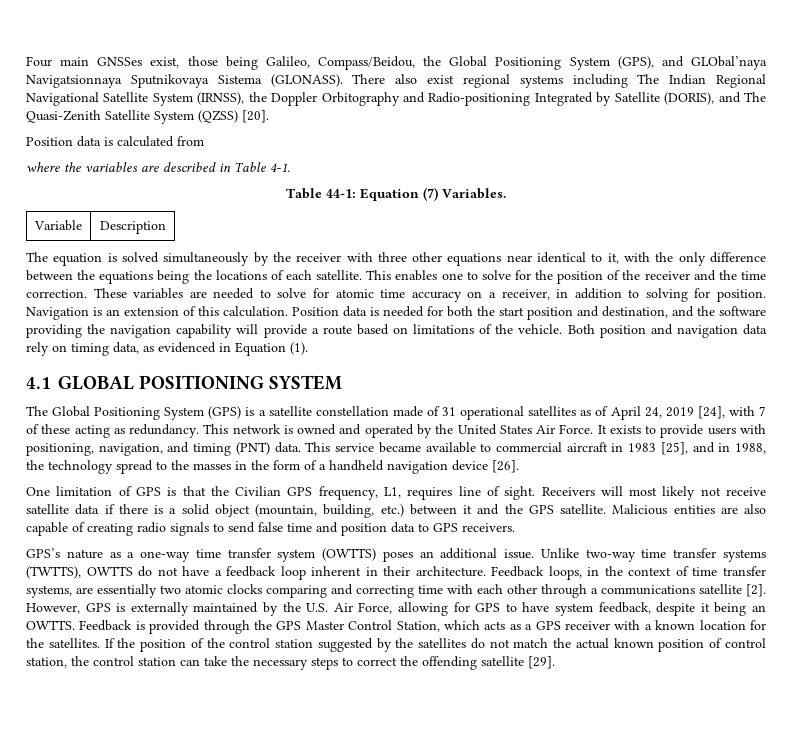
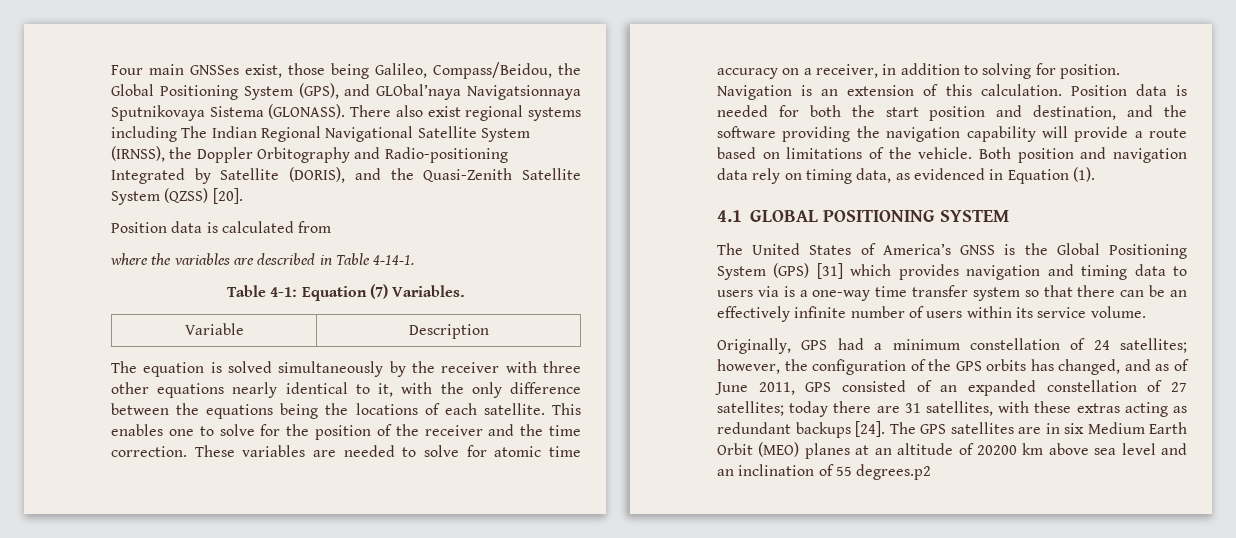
- There also exist regional systems including The Indian Regional Navigational Satellite System (IRNSS), the Doppler Orbitography and Radio-positioning Integrated by Satellite (DORIS), and The Quasi-Zenith Satellite System (QZSS) [20].
+ There also exist regional systems including The Indian Regional Navigational Satellite System (IRNSS), the Doppler Orbitography and Radio-positioning Integrated by Satellite (DORIS), and the Quasi-Zenith Satellite System (QZSS) [20].
- where the variables are described in Table 4-1.
- Table 44-1: Equation (7) Variables.
+ where the variables are described in Table 4-14-1.
+ Table 4-1: Equation (7) Variables.
- The equation is solved simultaneously by the receiver with three other equations near identical to it, with the only difference between the equations being the locations of each satellite.
+ The equation is solved simultaneously by the receiver with three other equations nearly identical to it, with the only difference between the equations being the locations of each satellite.
- The Global Positioning System (GPS) is a satellite constellation made of 31 operational satellites as of April 24, 2019 [24], with 7 of these acting as redundancy. This network is owned and operated by the United States Air Force. It exists to provide users with positioning, navigation, and timing (PNT) data. This service became available to commercial aircraft in 1983 [25], and in 1988, the technology spread to the masses in the form of a handheld navigation device [26].
- One limitation of GPS is that the Civilian GPS frequency, L1, requires line of sight. Receivers will most likely not receive satellite data if there is a solid object (mountain, building, etc.) between it and the GPS satellite. Malicious entities are also capable of creating radio signals to send false time and position data to GPS receivers.
- GPS’s nature as a one-way time transfer system (OWTTS) poses an additional issue. Unlike two-way time transfer systems (TWTTS), OWTTS do not have a feedback loop inherent in their architecture. Feedback loops, in the context of time transfer systems, are essentially two atomic clocks comparing and correcting time with each other through a communications satellite [2]. However, GPS is externally maintained by the U.S. Air Force, allowing for GPS to have system feedback, despite it being an OWTTS. Feedback is provided through the GPS Master Control Station, which acts as a GPS receiver with a known location for the satellites. If the position of the control station suggested by the satellites do not match the actual known position of control station, the control station can take the necessary steps to correct the offending satellite [29].
+ The United States of America’s GNSS is the Global Positioning System (GPS) [31] which provides navigation and timing data to users via is a one-way time transfer system so that there can be an effectively infinite number of users within its service volume.
+ Originally, GPS had a minimum constellation of 24 satellites; however, the configuration of the GPS orbits has changed, and as of June 2011, GPS consisted of an expanded constellation of 27 satellites; today there are 31 satellites, with these extras acting as redundant backups [24]. The GPS satellites are in six Medium Earth Orbit (MEO) planes at an altitude of 20200 km above sea level and an inclination of 55 degrees.p2

